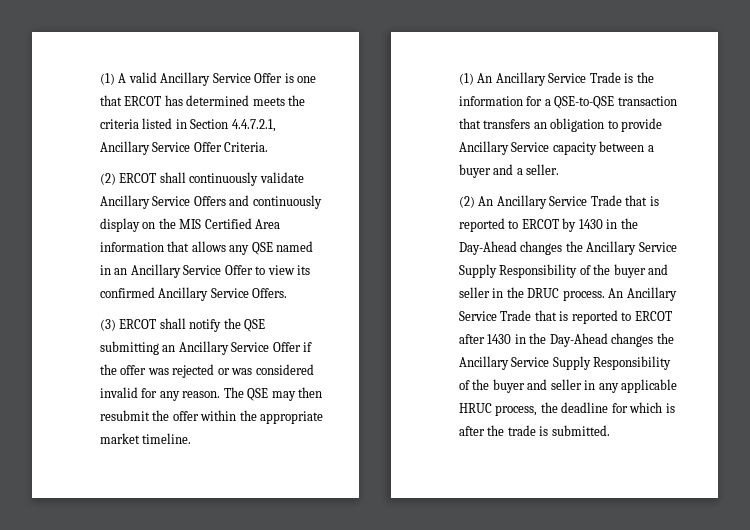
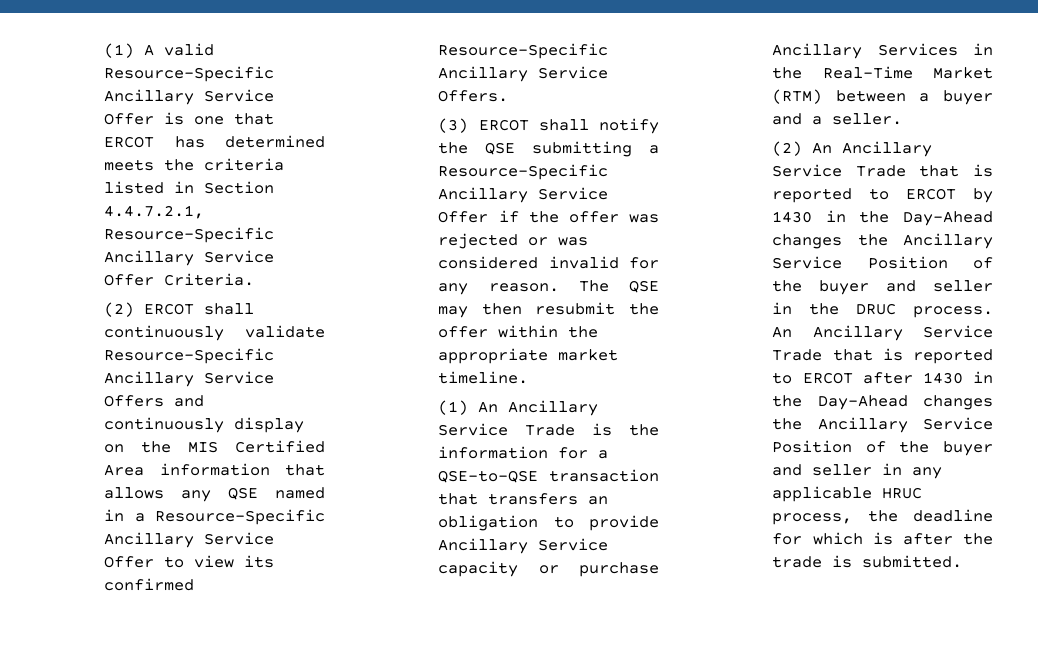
- (1) A valid Ancillary Service Offer is one that ERCOT has determined meets the criteria listed in Section 4.4.7.2.1, Ancillary Service Offer Criteria.
+ (1) A valid Resource-Specific Ancillary Service Offer is one that ERCOT has determined meets the criteria listed in Section 4.4.7.2.1, Resource-Specific Ancillary Service Offer Criteria.
- (2) ERCOT shall continuously validate Ancillary Service Offers and continuously display on the MIS Certified Area information that allows any QSE named in an Ancillary Service Offer to view its confirmed Ancillary Service Offers.
+ (2) ERCOT shall continuously validate Resource-Specific Ancillary Service Offers and continuously display on the MIS Certified Area information that allows any QSE named in a Resource-Specific Ancillary Service Offer to view its confirmed Resource-Specific Ancillary Service Offers.
- (3) ERCOT shall notify the QSE submitting an Ancillary Service Offer if the offer was rejected or was considered invalid for any reason.
+ (3) ERCOT shall notify the QSE submitting a Resource-Specific Ancillary Service Offer if the offer was rejected or was considered invalid for any reason.
- (1) An Ancillary Service Trade is the information for a QSE-to-QSE transaction that transfers an obligation to provide Ancillary Service capacity between a buyer and a seller.
+ (1) An Ancillary Service Trade is the information for a QSE-to-QSE transaction that transfers an obligation to provide Ancillary Service capacity or purchase Ancillary Services in the Real-Time Market (RTM) between a buyer and a seller.
- (2) An Ancillary Service Trade that is reported to ERCOT by 1430 in the Day-Ahead changes the Ancillary Service Supply Responsibility of the buyer and seller in the DRUC process.
+ (2) An Ancillary Service Trade that is reported to ERCOT by 1430 in the Day-Ahead changes the Ancillary Service Position of the buyer and seller in the DRUC process.
- An Ancillary Service Trade that is reported to ERCOT after 1430 in the Day-Ahead changes the Ancillary Service Supply Responsibility of the buyer and seller in any applicable HRUC process, the deadline for which is after the trade is submitted.
+ An Ancillary Service Trade that is reported to ERCOT after 1430 in the Day-Ahead changes the Ancillary Service Position of the buyer and seller in any applicable HRUC process, the deadline for which is after the trade is submitted.

